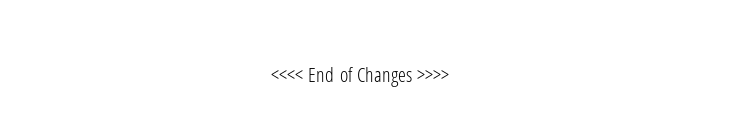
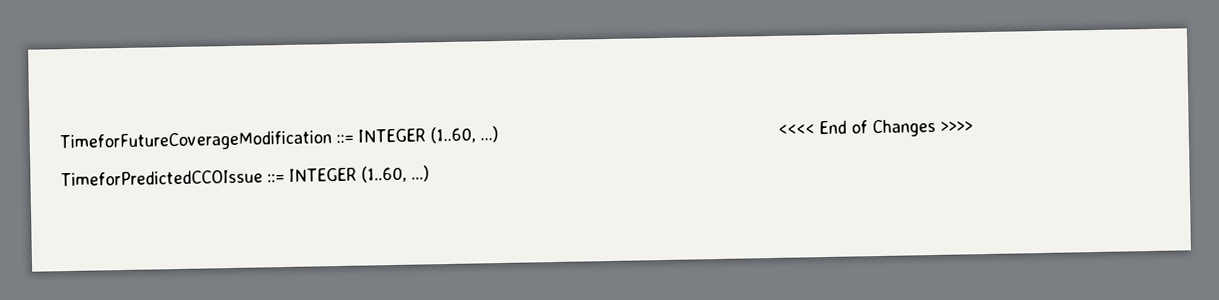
+ TimeforFutureCoverageModification ::= INTEGER (1..60, ...)
+ TimeforPredictedCCOIssue ::= INTEGER (1..60, ...)

